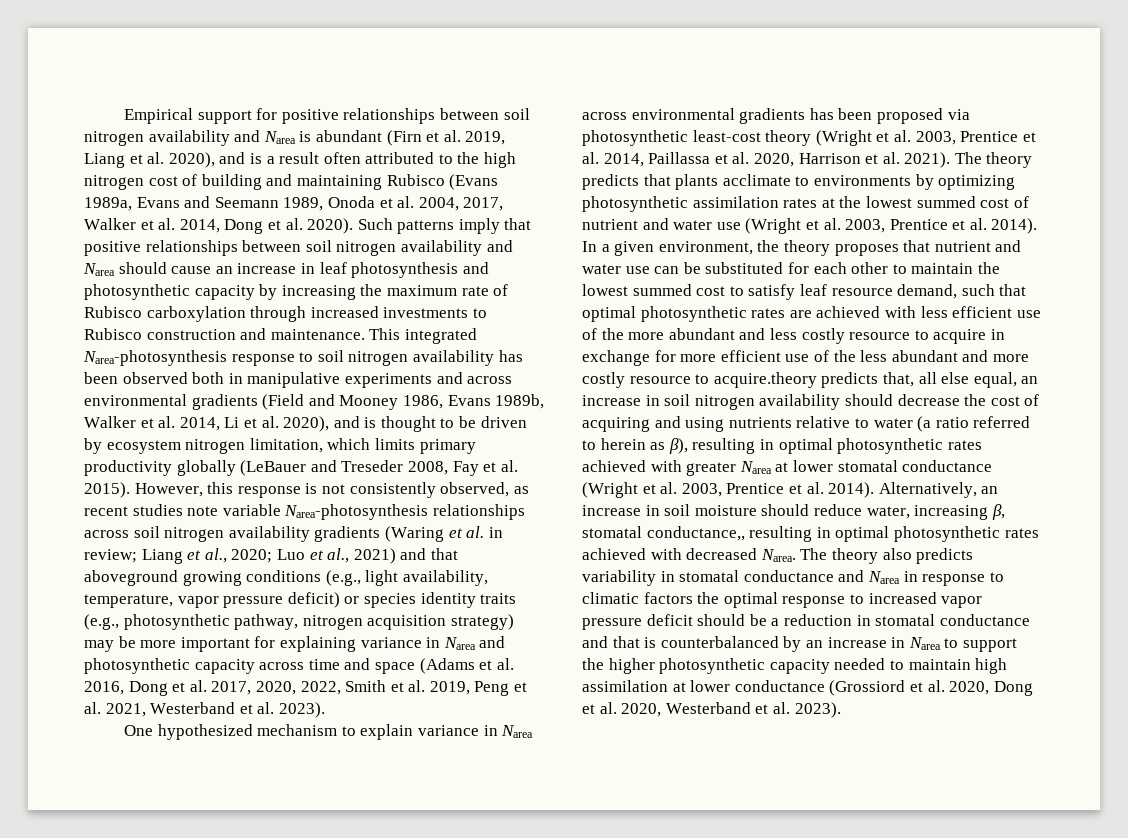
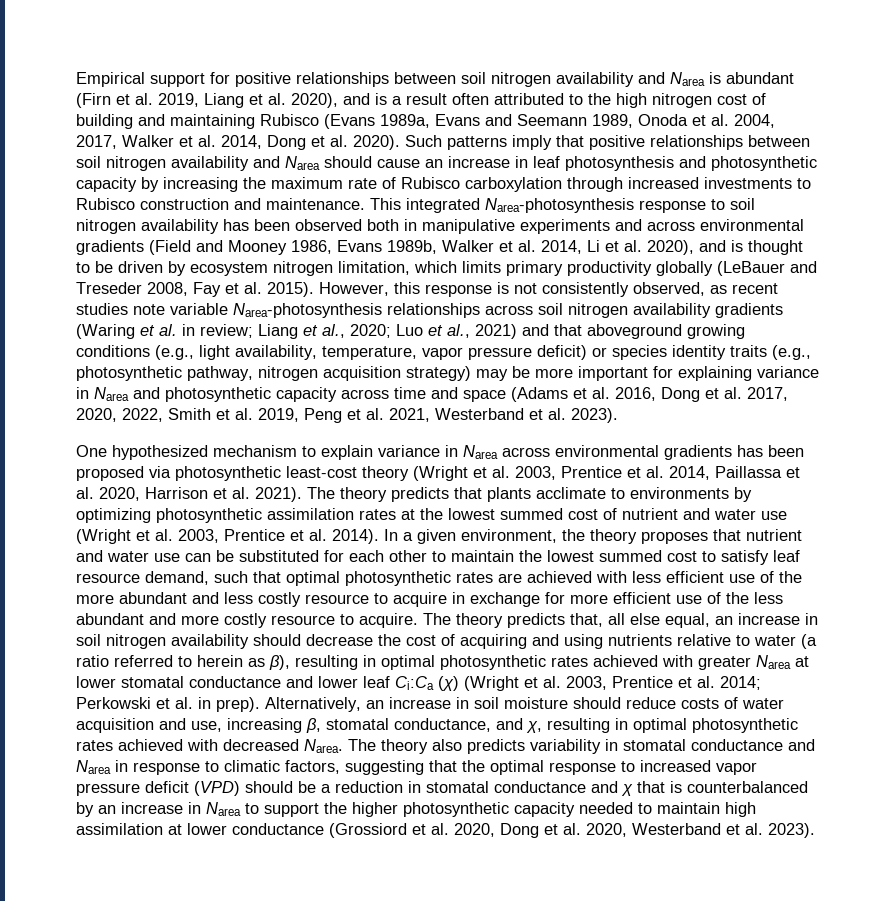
- In a given environment, the theory proposes that nutrient and water use can be substituted for each other to maintain the lowest summed cost to satisfy leaf resource demand, such that optimal photosynthetic rates are achieved with less efficient use of the more abundant and less costly resource to acquire in exchange for more efficient use of the less abundant and more costly resource to acquire.theory predicts that, all else equal, an increase in soil nitrogen availability should decrease the cost of acquiring and using nutrients relative to water (a ratio referred to herein as β), resulting in optimal photosynthetic rates achieved with greater Narea at lower stomatal conductance (Wright et al. 2003, Prentice et al. 2014).
+ In a given environment, the theory proposes that nutrient and water use can be substituted for each other to maintain the lowest summed cost to satisfy leaf resource demand, such that optimal photosynthetic rates are achieved with less efficient use of the more abundant and less costly resource to acquire in exchange for more efficient use of the less abundant and more costly resource to acquire. The theory predicts that, all else equal, an increase in soil nitrogen availability should decrease the cost of acquiring and using nutrients relative to water (a ratio referred to herein as β), resulting in optimal photosynthetic rates achieved with greater Narea at lower stomatal conductance and lower leaf Ci:Ca (χ) (Wright et al. 2003, Prentice et al. 2014; Perkowski et al. in prep).
- Alternatively, an increase in soil moisture should reduce water, increasing β, stomatal conductance,, resulting in optimal photosynthetic rates achieved with decreased Narea.
+ Alternatively, an increase in soil moisture should reduce costs of water acquisition and use, increasing β, stomatal conductance, and χ, resulting in optimal photosynthetic rates achieved with decreased Narea.
- The theory also predicts variability in stomatal conductance and Narea in response to climatic factors the optimal response to increased vapor pressure deficit should be a reduction in stomatal conductance and that is counterbalanced by an increase in Narea to support the higher photosynthetic capacity needed to maintain high assimilation at lower conductance (Grossiord et al. 2020, Dong et al. 2020, Westerband et al. 2023).
+ The theory also predicts variability in stomatal conductance and Narea in response to climatic factors, suggesting that the optimal response to increased vapor pressure deficit (VPD) should be a reduction in stomatal conductance and χ that is counterbalanced by an increase in Narea to support the higher photosynthetic capacity needed to maintain high assimilation at lower conductance (Grossiord et al. 2020, Dong et al. 2020, Westerband et al. 2023).

